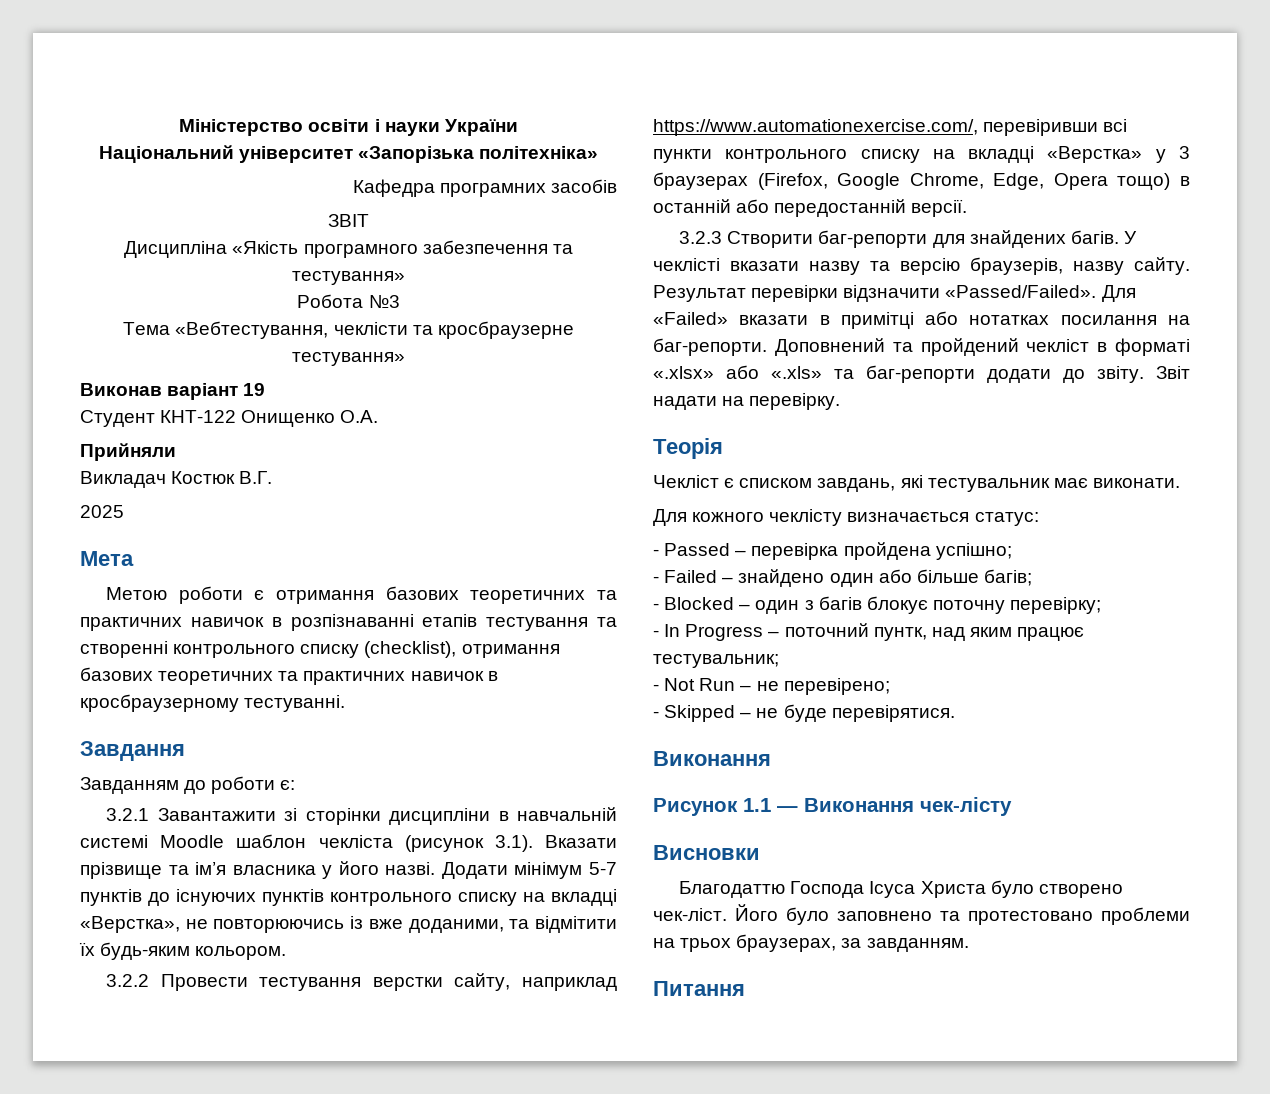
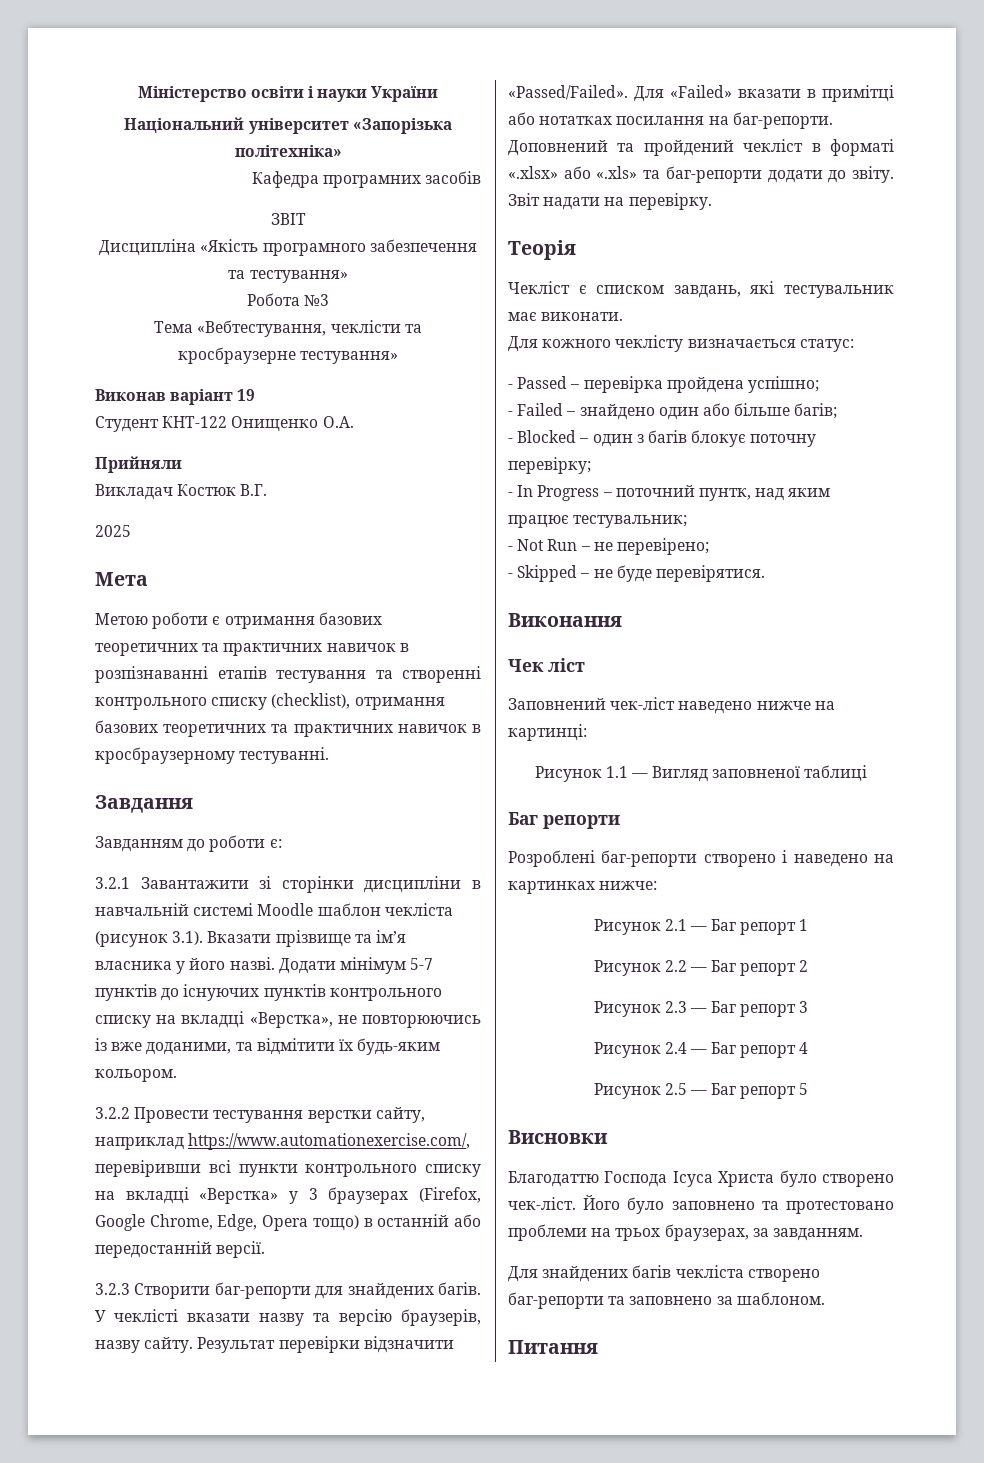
- Рисунок 1.1 — Виконання чек-лісту
+ Чек ліст
+ Заповнений чек-ліст наведено нижче на картинці:
+ Рисунок 1.1 — Вигляд заповненої таблиці
+ Баг репорти
+ Розроблені баг-репорти створено і наведено на картинках нижче:
+ Рисунок 2.1 — Баг репорт 1
+ Рисунок 2.2 — Баг репорт 2
+ Рисунок 2.3 — Баг репорт 3
+ Рисунок 2.4 — Баг репорт 4
+ Рисунок 2.5 — Баг репорт 5
+ Для знайдених багів чекліста створено баг-репорти та заповнено за шаблоном.

